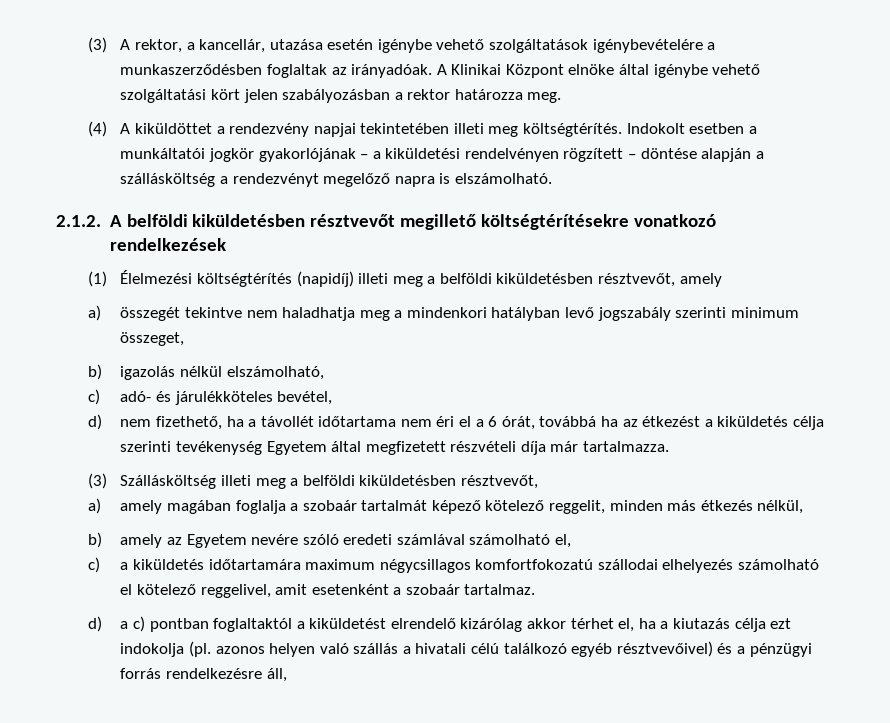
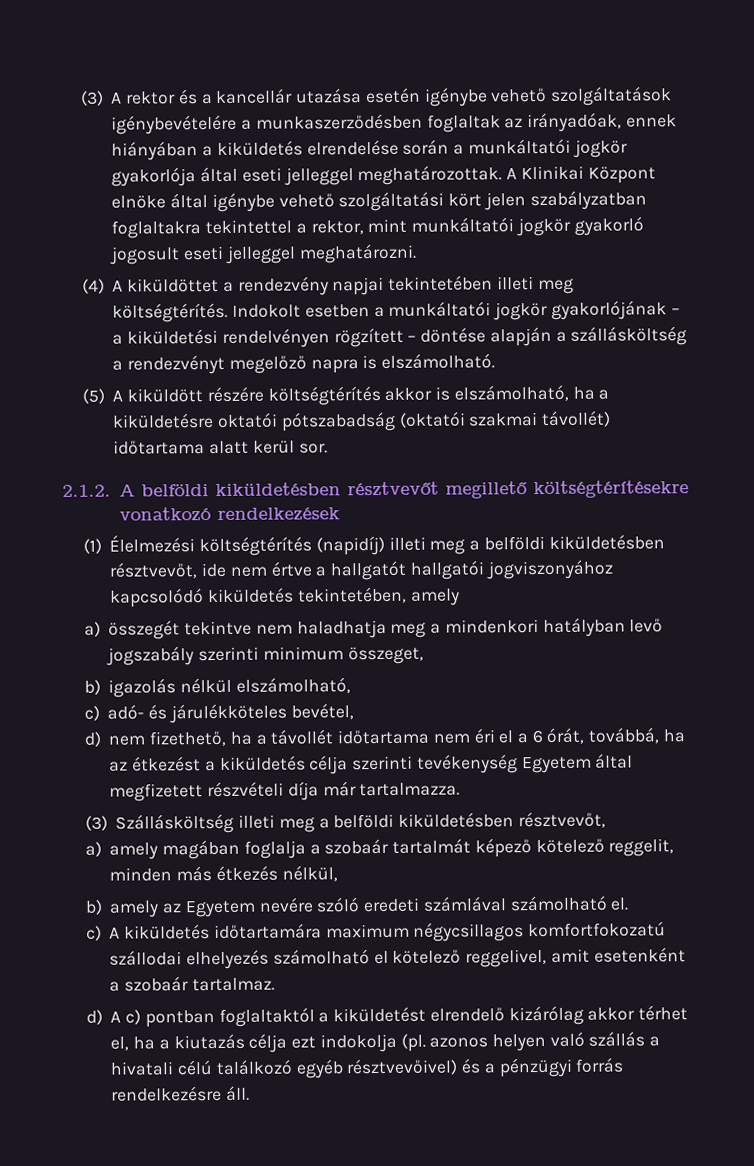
- (3) A rektor, a kancellár, utazása esetén igénybe vehető szolgáltatások igénybevételére a munkaszerződésben foglaltak az irányadóak.
+ (3) A rektor és a kancellár utazása esetén igénybe vehető szolgáltatások igénybevételére a munkaszerződésben foglaltak az irányadóak, ennek hiányában a kiküldetés elrendelése során a munkáltatói jogkör gyakorlója által eseti jelleggel meghatározottak.
- A Klinikai Központ elnöke által igénybe vehető szolgáltatási kört jelen szabályozásban a rektor határozza meg.
+ A Klinikai Központ elnöke által igénybe vehető szolgáltatási kört jelen szabályzatban foglaltakra tekintettel a rektor, mint munkáltatói jogkör gyakorló jogosult eseti jelleggel meghatározni.
+ (5) A kiküldött részére költségtérítés akkor is elszámolható, ha a kiküldetésre oktatói pótszabadság (oktatói szakmai távollét) időtartama alatt kerül sor.
- (1) Élelmezési költségtérítés (napidíj) illeti meg a belföldi kiküldetésben résztvevőt, amely
+ (1) Élelmezési költségtérítés (napidíj) illeti meg a belföldi kiküldetésben résztvevőt, ide nem értve a hallgatót hallgatói jogviszonyához kapcsolódó kiküldetés tekintetében, amely
- d) nem fizethető, ha a távollét időtartama nem éri el a 6 órát, továbbá ha az étkezést a kiküldetés célja szerinti tevékenység Egyetem által megfizetett részvételi díja már tartalmazza.
+ d) nem fizethető, ha a távollét időtartama nem éri el a 6 órát, továbbá, ha az étkezést a kiküldetés célja szerinti tevékenység Egyetem által megfizetett részvételi díja már tartalmazza.
- b) amely az Egyetem nevére szóló eredeti számlával számolható el,
- c) a kiküldetés időtartamára maximum négycsillagos komfortfokozatú szállodai elhelyezés számolható el kötelező reggelivel, amit esetenként a szobaár tartalmaz.
+ b) amely az Egyetem nevére szóló eredeti számlával számolható el.
+ c) A kiküldetés időtartamára maximum négycsillagos komfortfokozatú szállodai elhelyezés számolható el kötelező reggelivel, amit esetenként a szobaár tartalmaz.
- d) a c) pontban foglaltaktól a kiküldetést elrendelő kizárólag akkor térhet el, ha a kiutazás célja ezt indokolja (pl. azonos helyen való szállás a hivatali célú találkozó egyéb résztvevőivel) és a pénzügyi forrás rendelkezésre áll,
+ d) A c) pontban foglaltaktól a kiküldetést elrendelő kizárólag akkor térhet el, ha a kiutazás célja ezt indokolja (pl. azonos helyen való szállás a hivatali célú találkozó egyéb résztvevőivel) és a pénzügyi forrás rendelkezésre áll.

